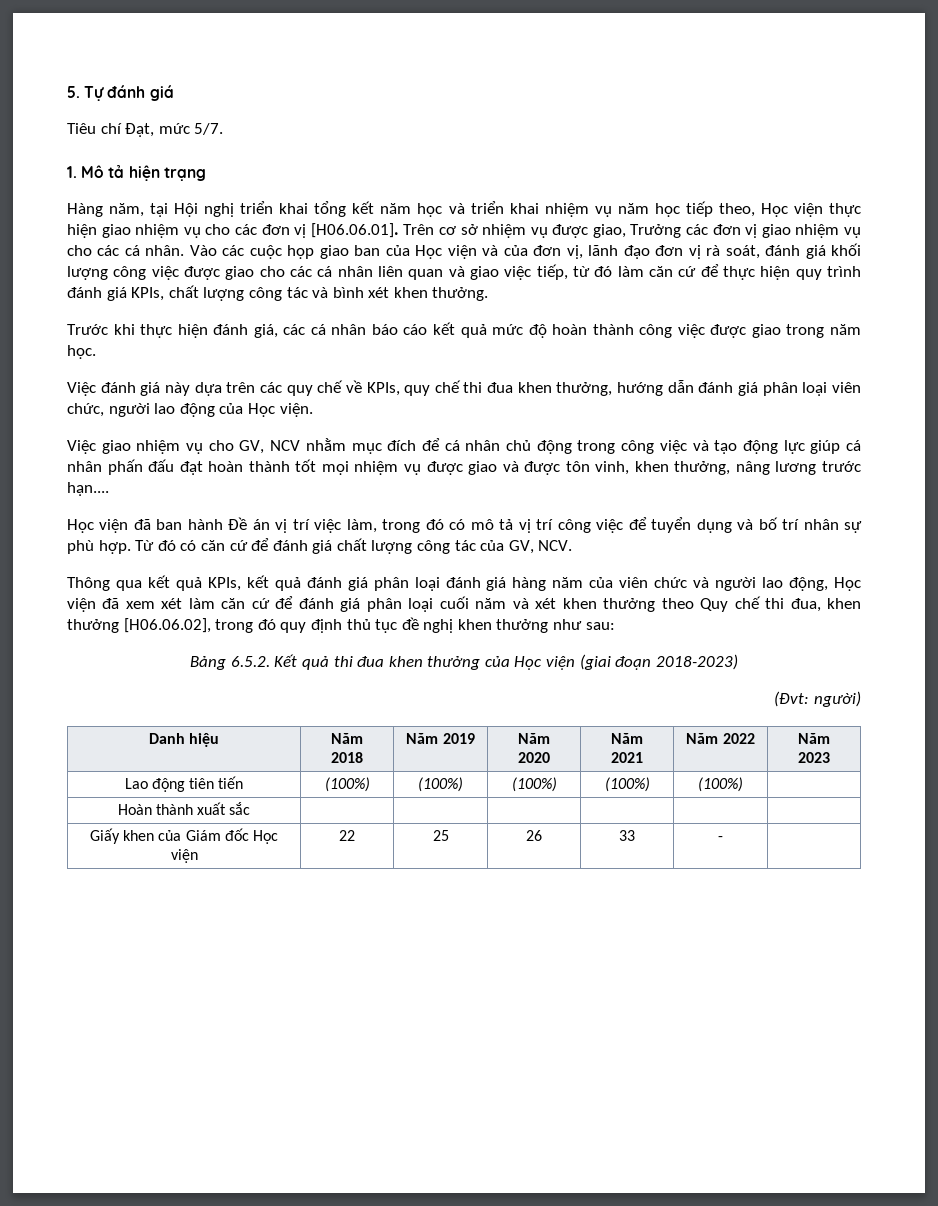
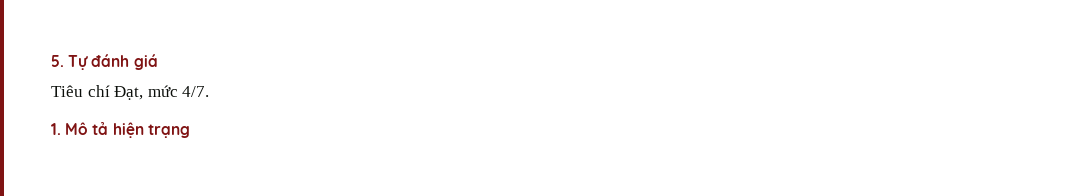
- Tiêu chí Đạt, mức 5/7.
+ Tiêu chí Đạt, mức 4/7.
- Hàng năm, tại Hội nghị triển khai tổng kết năm học và triển khai nhiệm vụ năm học tiếp theo, Học viện thực hiện giao nhiệm vụ cho các đơn vị [H06.06.01]. Trên cơ sở nhiệm vụ được giao, Trưởng các đơn vị giao nhiệm vụ cho các cá nhân. Vào các cuộc họp giao ban của Học viện và của đơn vị, lãnh đạo đơn vị rà soát, đánh giá khối lượng công việc được giao cho các cá nhân liên quan và giao việc tiếp, từ đó làm căn cứ để thực hiện quy trình đánh giá KPIs, chất lượng công tác và bình xét khen thưởng.
- Trước khi thực hiện đánh giá, các cá nhân báo cáo kết quả mức độ hoàn thành công việc được giao trong năm học.
- Việc đánh giá này dựa trên các quy chế về KPIs, quy chế thi đua khen thưởng, hướng dẫn đánh giá phân loại viên chức, người lao động của Học viện.
- Việc giao nhiệm vụ cho GV, NCV nhằm mục đích để cá nhân chủ động trong công việc và tạo động lực giúp cá nhân phấn đấu đạt hoàn thành tốt mọi nhiệm vụ được giao và được tôn vinh, khen thưởng, nâng lương trước hạn....
- Học viện đã ban hành Đề án vị trí việc làm, trong đó có mô tả vị trí công việc để tuyển dụng và bố trí nhân sự phù hợp. Từ đó có căn cứ để đánh giá chất lượng công tác của GV, NCV.
- Thông qua kết quả KPIs, kết quả đánh giá phân loại đánh giá hàng năm của viên chức và người lao động, Học viện đã xem xét làm căn cứ để đánh giá phân loại cuối năm và xét khen thưởng theo Quy chế thi đua, khen thưởng [H06.06.02], trong đó quy định thủ tục đề nghị khen thưởng như sau:
- Bảng 6.5.2. Kết quả thi đua khen thưởng của Học viện (giai đoạn 2018-2023)
- (Đvt: người)
- Danh hiệu | Năm 2018 | Năm 2019 | Năm 2020 | Năm 2021 | Năm 2022 | Năm 2023
- Lao động tiên tiến | (100%) | (100%) | (100%) | (100%) | (100%) |
- Hoàn thành xuất sắc | | | | | |
- Giấy khen của Giám đốc Học viện | 22 | 25 | 26 | 33 | - |

